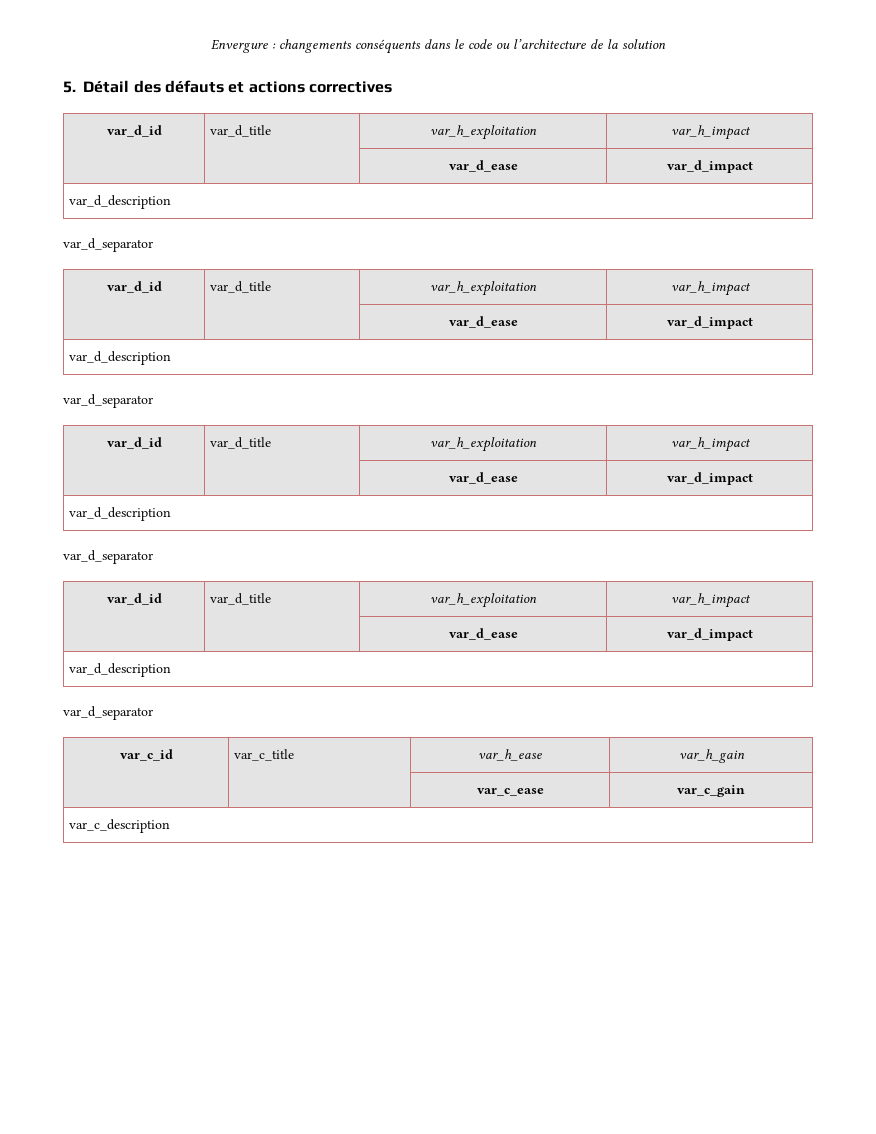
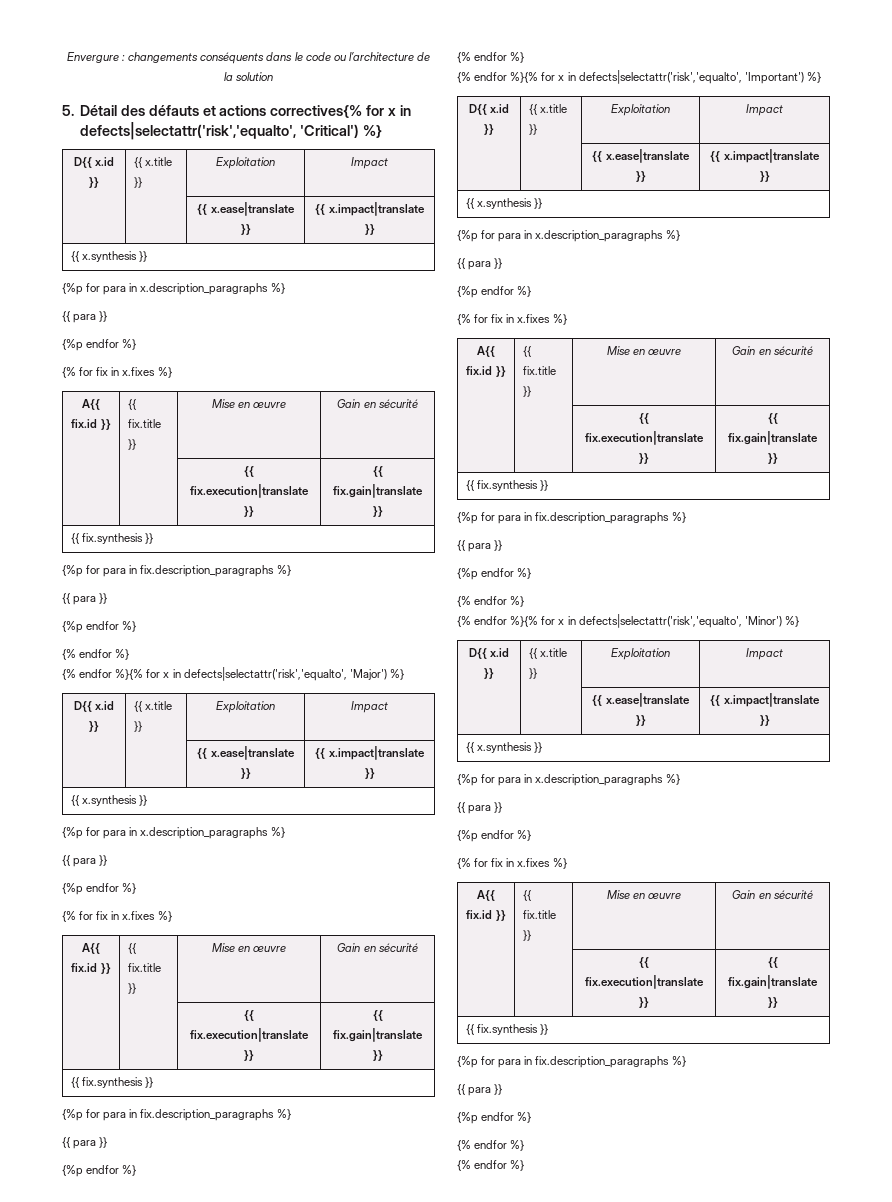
- 5. Détail des défauts et actions correctives
- var_d_id | var_d_title | var_h_exploitation | var_h_impact
- | | var_d_ease | var_d_impact
- var_d_description
- var_d_separator
- var_d_id | var_d_title | var_h_exploitation | var_h_impact
- | | var_d_ease | var_d_impact
- var_d_description
- var_d_separator
- var_d_id | var_d_title | var_h_exploitation | var_h_impact
- | | var_d_ease | var_d_impact
- var_d_description
- var_d_separator
- var_d_id | var_d_title | var_h_exploitation | var_h_impact
- | | var_d_ease | var_d_impact
- var_d_description
- var_d_separator
- var_c_id | var_c_title | var_h_ease | var_h_gain
- | | var_c_ease | var_c_gain
- var_c_description
+ 5. Détail des défauts et actions correctives{% for x in defects|selectattr('risk','equalto', 'Critical') %}
+ D{{ x.id }} | {{ x.title }} | Exploitation | Impact
+ | | {{ x.ease|translate }} | {{ x.impact|translate }}
+ {{ x.synthesis }}
+ {%p for para in x.description_paragraphs %}
+ {{ para }}
+ {%p endfor %}
+ {% for fix in x.fixes %}
+ A{{ fix.id }} | {{ fix.title }} | Mise en œuvre | Gain en sécurité
+ | | {{ fix.execution|translate }} | {{ fix.gain|translate }}
+ {{ fix.synthesis }}
+ {%p for para in fix.description_paragraphs %}
+ {{ para }}
+ {%p endfor %}
+ {% endfor %}
+ {% endfor %}{% for x in defects|selectattr('risk','equalto', 'Major') %}
+ D{{ x.id }} | {{ x.title }} | Exploitation | Impact
+ | | {{ x.ease|translate }} | {{ x.impact|translate }}
+ {{ x.synthesis }}
+ {%p for para in x.description_paragraphs %}
+ {{ para }}
+ {%p endfor %}
+ {% for fix in x.fixes %}
+ A{{ fix.id }} | {{ fix.title }} | Mise en œuvre | Gain en sécurité
+ | | {{ fix.execution|translate }} | {{ fix.gain|translate }}
+ {{ fix.synthesis }}
+ {%p for para in fix.description_paragraphs %}
+ {{ para }}
+ {%p endfor %}
+ {% endfor %}
+ {% endfor %}{% for x in defects|selectattr('risk','equalto', 'Important') %}
+ D{{ x.id }} | {{ x.title }} | Exploitation | Impact
+ | | {{ x.ease|translate }} | {{ x.impact|translate }}
+ {{ x.synthesis }}
+ {%p for para in x.description_paragraphs %}
+ {{ para }}
+ {%p endfor %}
+ {% for fix in x.fixes %}
+ A{{ fix.id }} | {{ fix.title }} | Mise en œuvre | Gain en sécurité
+ | | {{ fix.execution|translate }} | {{ fix.gain|translate }}
+ {{ fix.synthesis }}
+ {%p for para in fix.description_paragraphs %}
+ {{ para }}
+ {%p endfor %}
+ {% endfor %}
+ {% endfor %}{% for x in defects|selectattr('risk','equalto', 'Minor') %}
+ D{{ x.id }} | {{ x.title }} | Exploitation | Impact
+ | | {{ x.ease|translate }} | {{ x.impact|translate }}
+ {{ x.synthesis }}
+ {%p for para in x.description_paragraphs %}
+ {{ para }}
+ {%p endfor %}
+ {% for fix in x.fixes %}
+ A{{ fix.id }} | {{ fix.title }} | Mise en œuvre | Gain en sécurité
+ | | {{ fix.execution|translate }} | {{ fix.gain|translate }}
+ {{ fix.synthesis }}
+ {%p for para in fix.description_paragraphs %}
+ {{ para }}
+ {%p endfor %}
+ {% endfor %}
+ {% endfor %}

